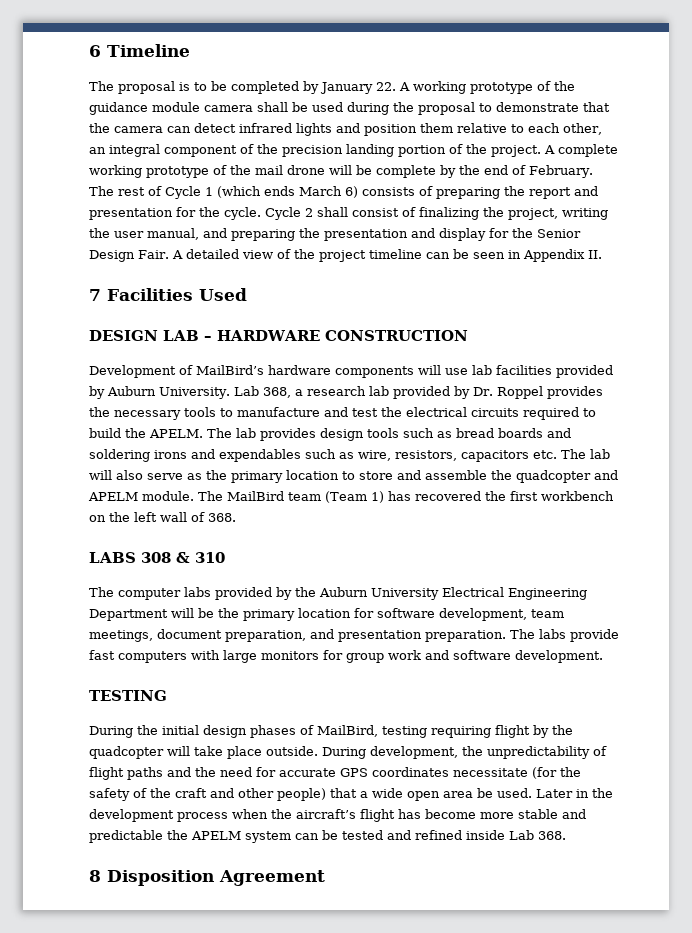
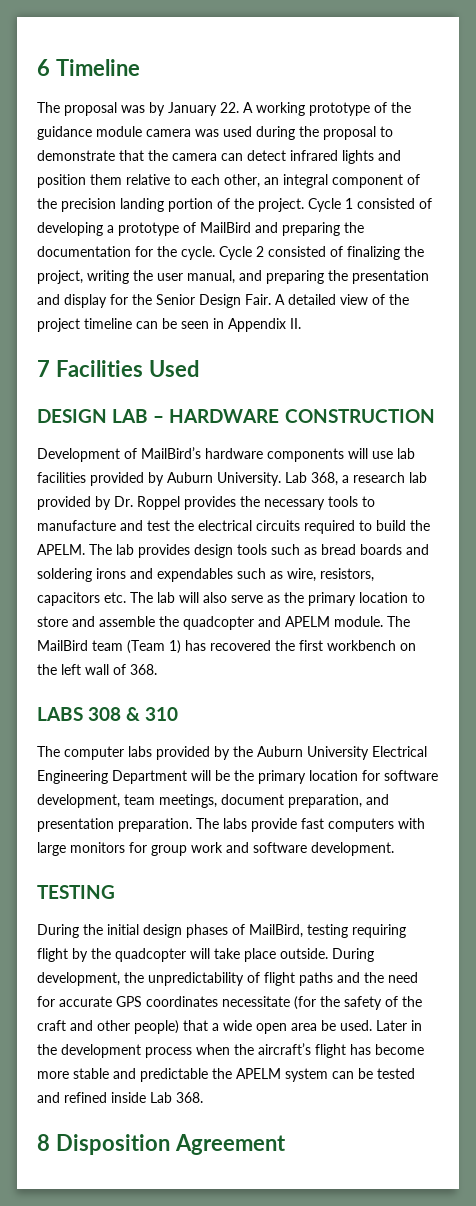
- The proposal is to be completed by January 22. A working prototype of the guidance module camera shall be used during the proposal to demonstrate that the camera can detect infrared lights and position them relative to each other, an integral component of the precision landing portion of the project.
+ The proposal was by January 22. A working prototype of the guidance module camera was used during the proposal to demonstrate that the camera can detect infrared lights and position them relative to each other, an integral component of the precision landing portion of the project.
- A complete working prototype of the mail drone will be complete by the end of February. The rest of Cycle 1 (which ends March 6) consists of preparing the report and presentation for the cycle.
+ Cycle 1 consisted of developing a prototype of MailBird and preparing the documentation for the cycle.
- Cycle 2 shall consist of finalizing the project, writing the user manual, and preparing the presentation and display for the Senior Design Fair.
+ Cycle 2 consisted of finalizing the project, writing the user manual, and preparing the presentation and display for the Senior Design Fair.

